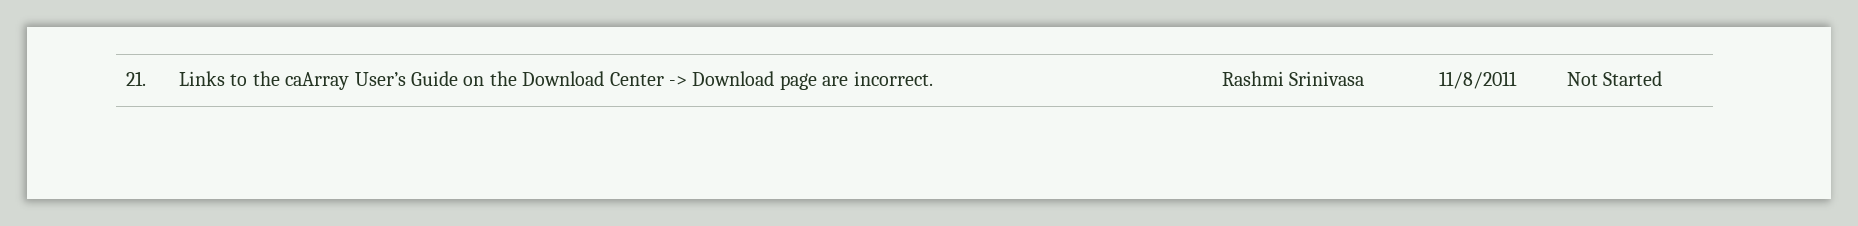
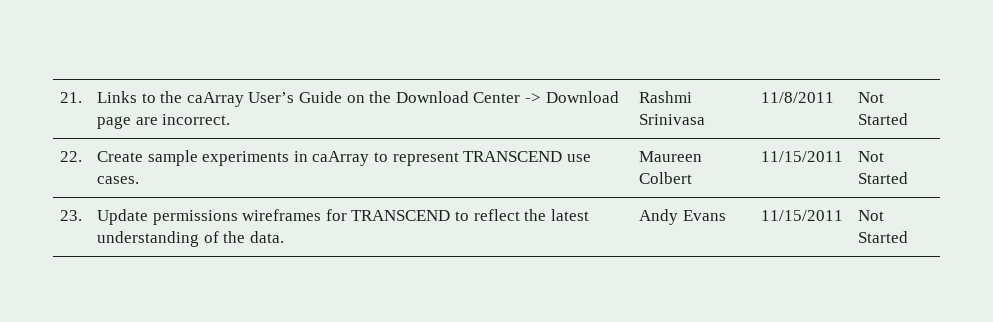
+ 22. | Create sample experiments in caArray to represent TRANSCEND use cases. | Maureen Colbert | 11/15/2011 | Not Started
+ 23. | Update permissions wireframes for TRANSCEND to reflect the latest understanding of the data. | Andy Evans | 11/15/2011 | Not Started

